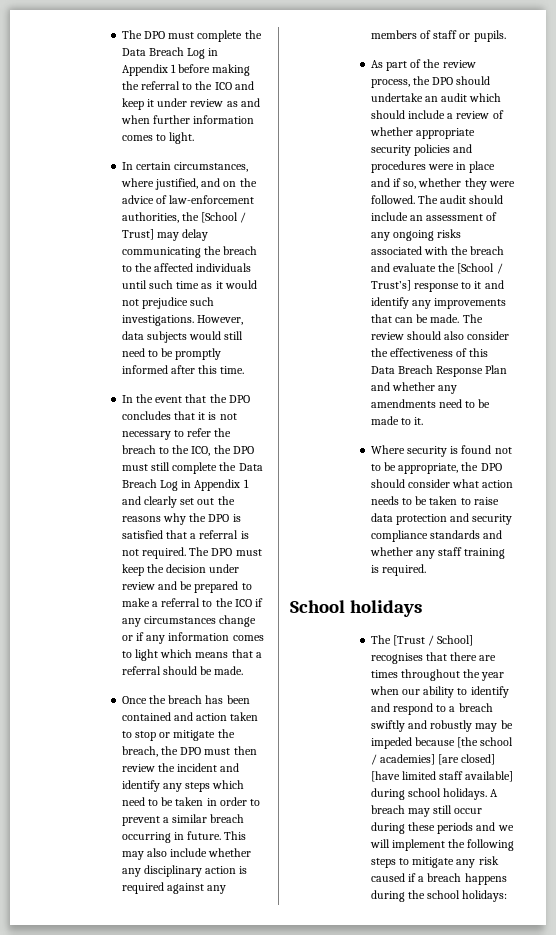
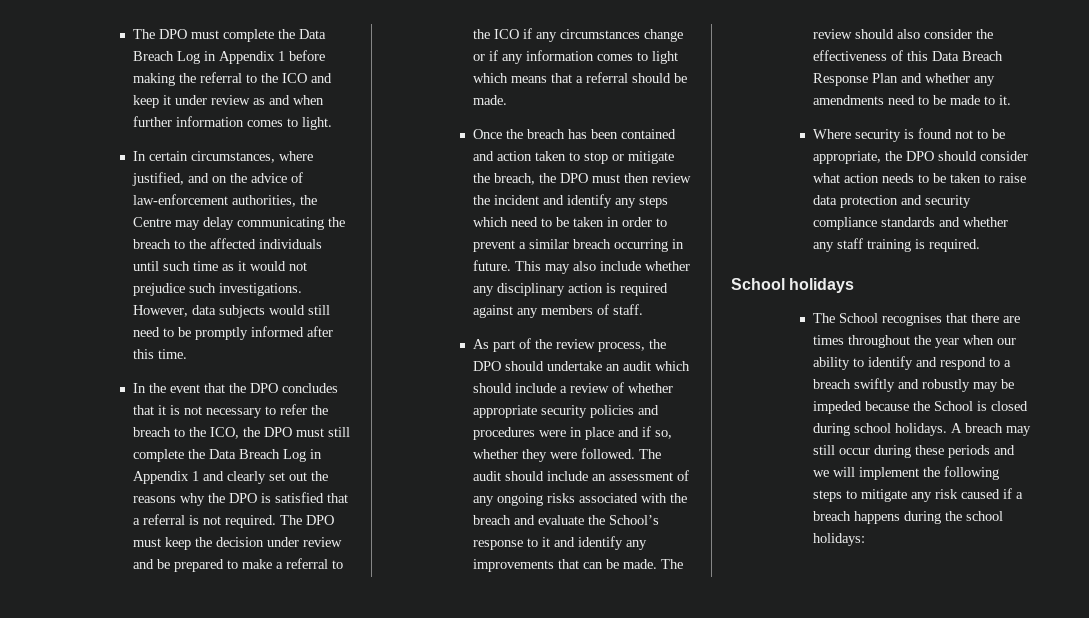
- In certain circumstances, where justified, and on the advice of law-enforcement authorities, the [School / Trust] may delay communicating the breach to the affected individuals until such time as it would not prejudice such investigations.
+ In certain circumstances, where justified, and on the advice of law-enforcement authorities, the Centre may delay communicating the breach to the affected individuals until such time as it would not prejudice such investigations.
- This may also include whether any disciplinary action is required against any members of staff or pupils.
+ This may also include whether any disciplinary action is required against any members of staff.
- The audit should include an assessment of any ongoing risks associated with the breach and evaluate the [School / Trust’s] response to it and identify any improvements that can be made.
+ The audit should include an assessment of any ongoing risks associated with the breach and evaluate the School’s response to it and identify any improvements that can be made.
- The [Trust / School] recognises that there are times throughout the year when our ability to identify and respond to a breach swiftly and robustly may be impeded because [the school / academies] [are closed] [have limited staff available] during school holidays.
+ The School recognises that there are times throughout the year when our ability to identify and respond to a breach swiftly and robustly may be impeded because the School is closed during school holidays.

